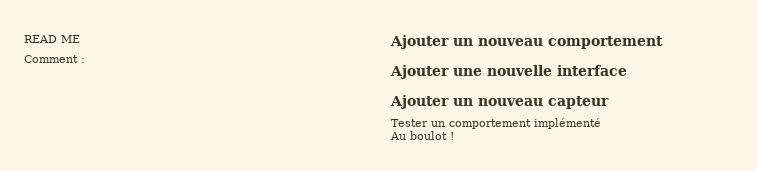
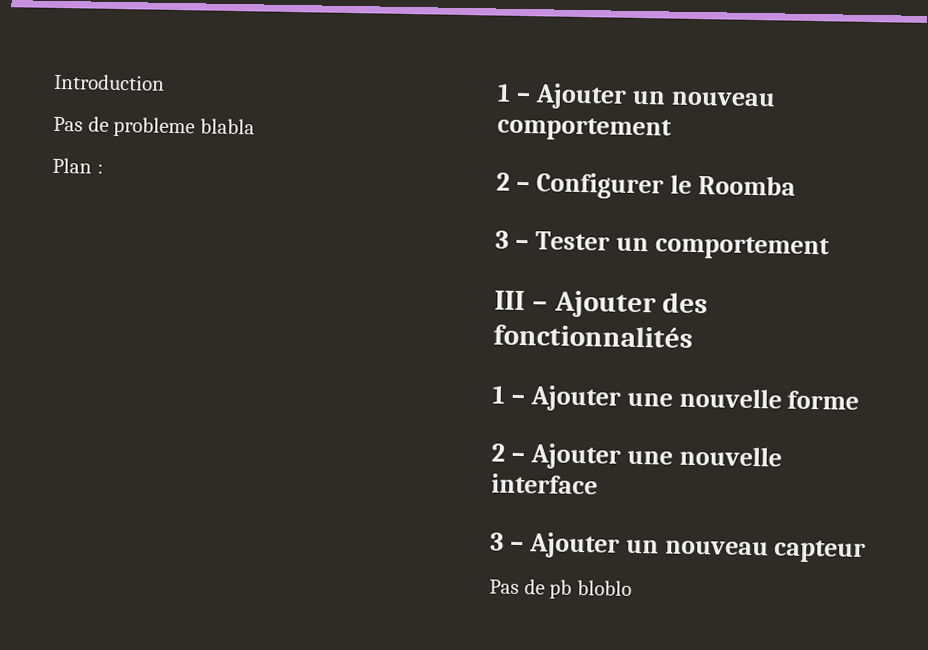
- READ ME
- Comment :
+ Introduction
+ Pas de probleme blabla
+ Plan :
- Ajouter un nouveau comportement
+ 1 – Ajouter un nouveau comportement
- Ajouter une nouvelle interface
+ 2 – Configurer le Roomba
+ 3 – Tester un comportement
+ III – Ajouter des fonctionnalités
+ 1 – Ajouter une nouvelle forme
+ 2 – Ajouter une nouvelle interface
- Ajouter un nouveau capteur
+ 3 – Ajouter un nouveau capteur
- Tester un comportement implémenté
- Au boulot !
+ Pas de pb bloblo

